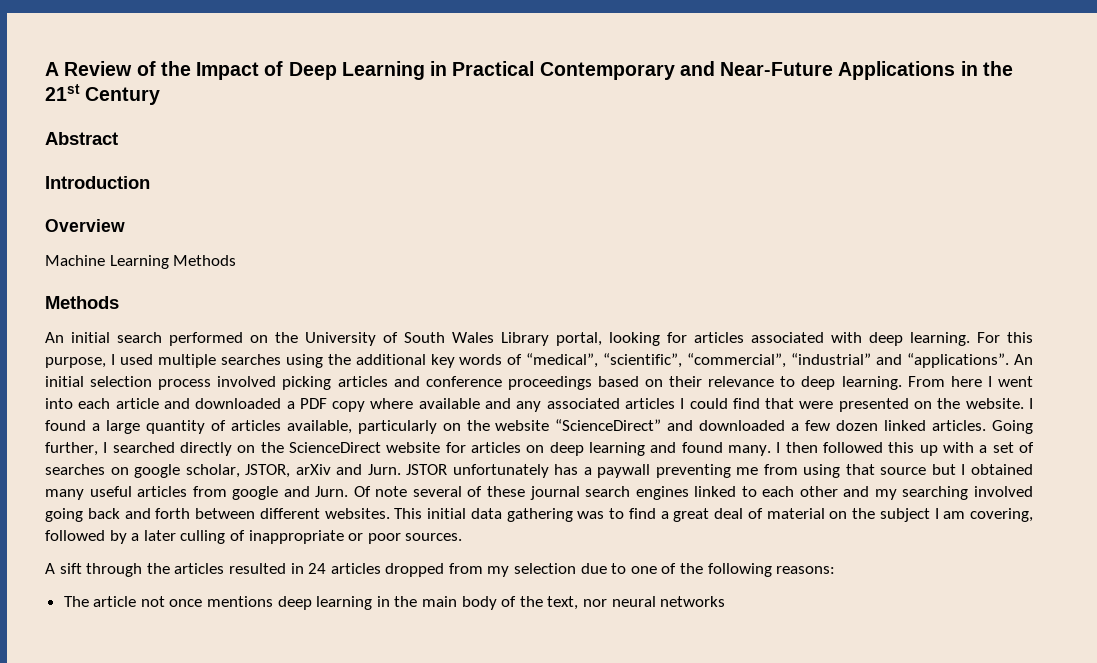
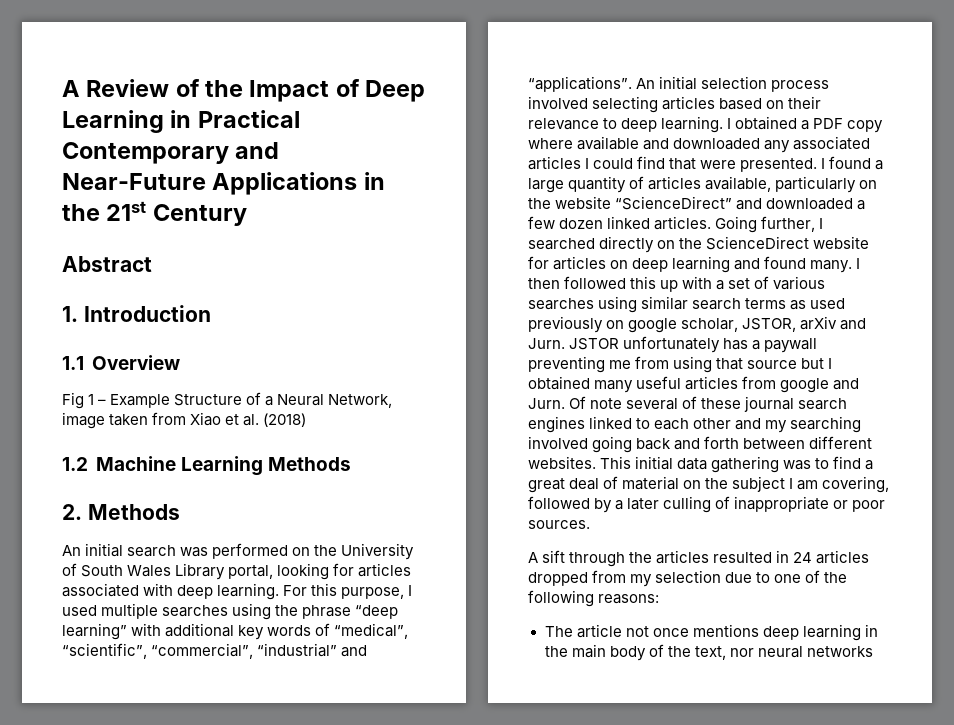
- Introduction
+ 1. Introduction
- Overview
+ 1.1 Overview
- Machine Learning Methods
- Methods
+ Fig 1 – Example Structure of a Neural Network, image taken from Xiao et al. (2018)
+ 1.2 Machine Learning Methods
+ 2. Methods
- An initial search performed on the University of South Wales Library portal, looking for articles associated with deep learning.
+ An initial search was performed on the University of South Wales Library portal, looking for articles associated with deep learning.
- For this purpose, I used multiple searches using the additional key words of “medical”, “scientific”, “commercial”, “industrial” and “applications”.
+ For this purpose, I used multiple searches using the phrase “deep learning” with additional key words of “medical”, “scientific”, “commercial”, “industrial” and “applications”.
- An initial selection process involved picking articles and conference proceedings based on their relevance to deep learning.
+ An initial selection process involved selecting articles based on their relevance to deep learning.
- From here I went into each article and downloaded a PDF copy where available and any associated articles I could find that were presented on the website.
+ I obtained a PDF copy where available and downloaded any associated articles I could find that were presented.
- I then followed this up with a set of searches on google scholar, JSTOR, arXiv and Jurn.
+ I then followed this up with a set of various searches using similar search terms as used previously on google scholar, JSTOR, arXiv and Jurn.

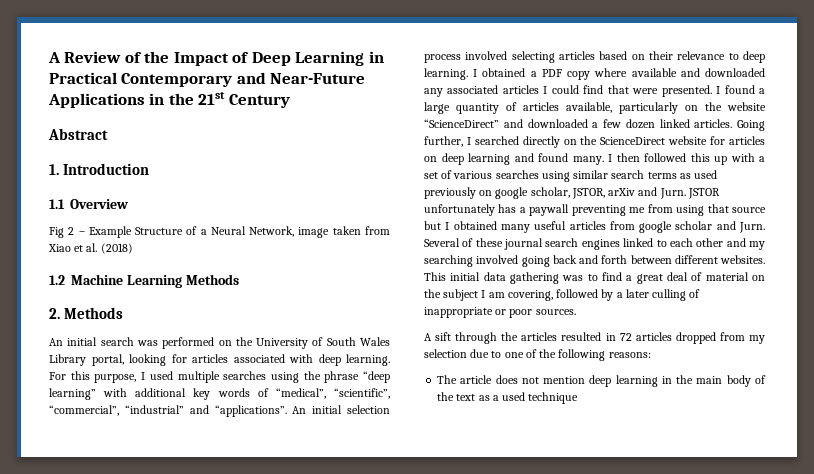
- Fig 1 – Example Structure of a Neural Network, image taken from Xiao et al. (2018)
+ Fig 2 – Example Structure of a Neural Network, image taken from Xiao et al. (2018)
- JSTOR unfortunately has a paywall preventing me from using that source but I obtained many useful articles from google and Jurn. Of note several of these journal search engines linked to each other and my searching involved going back and forth between different websites.
+ JSTOR unfortunately has a paywall preventing me from using that source but I obtained many useful articles from google scholar and Jurn. Several of these journal search engines linked to each other and my searching involved going back and forth between different websites.
- A sift through the articles resulted in 24 articles dropped from my selection due to one of the following reasons:
+ A sift through the articles resulted in 72 articles dropped from my selection due to one of the following reasons:
- The article not once mentions deep learning in the main body of the text, nor neural networks
+ The article does not mention deep learning in the main body of the text as a used technique

